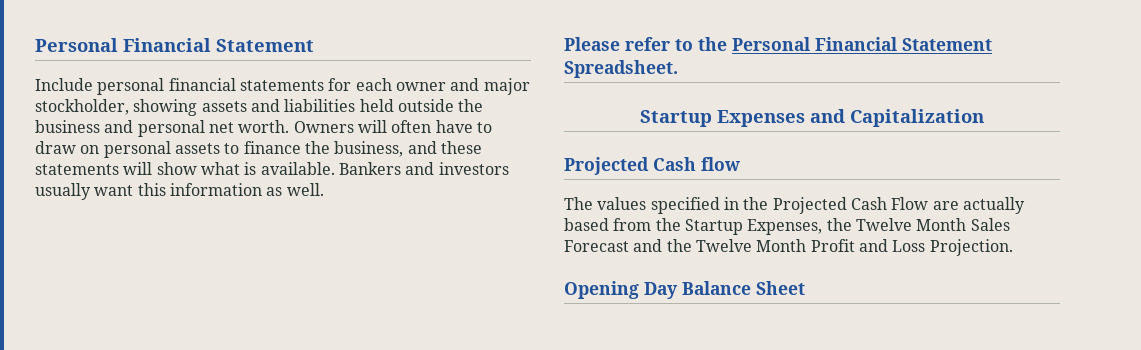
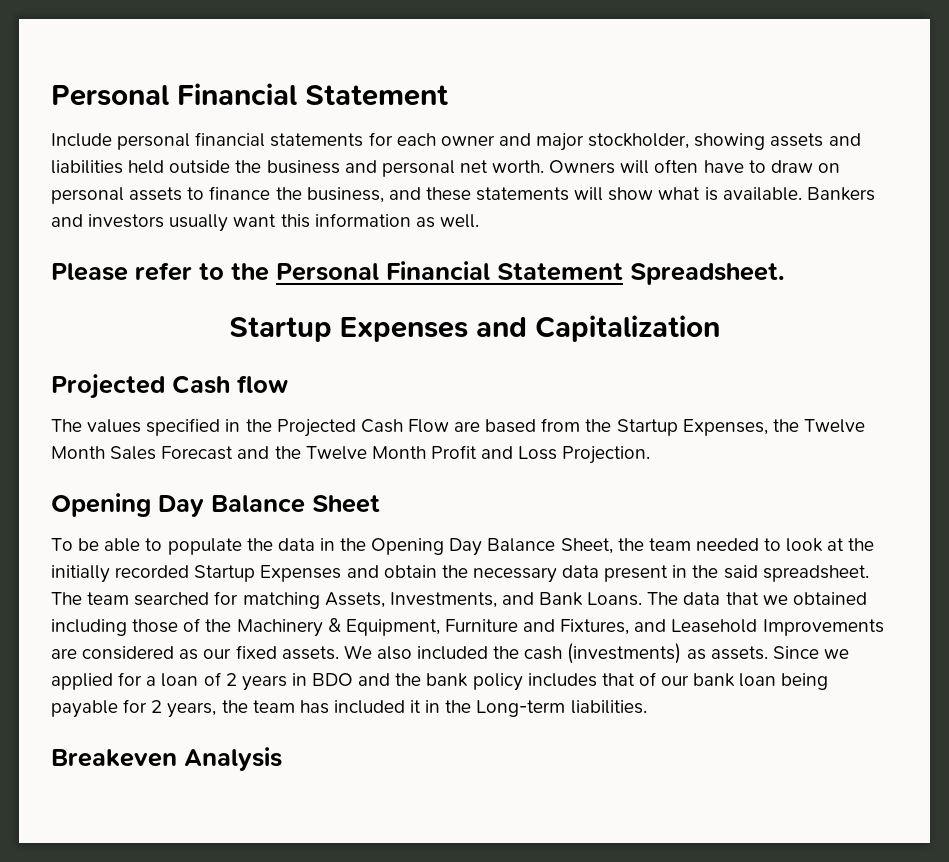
- The values specified in the Projected Cash Flow are actually based from the Startup Expenses, the Twelve Month Sales Forecast and the Twelve Month Profit and Loss Projection.
+ The values specified in the Projected Cash Flow are based from the Startup Expenses, the Twelve Month Sales Forecast and the Twelve Month Profit and Loss Projection.
+ To be able to populate the data in the Opening Day Balance Sheet, the team needed to look at the initially recorded Startup Expenses and obtain the necessary data present in the said spreadsheet. The team searched for matching Assets, Investments, and Bank Loans. The data that we obtained including those of the Machinery & Equipment, Furniture and Fixtures, and Leasehold Improvements are considered as our fixed assets. We also included the cash (investments) as assets. Since we applied for a loan of 2 years in BDO and the bank policy includes that of our bank loan being payable for 2 years, the team has included it in the Long-term liabilities.
+ Breakeven Analysis

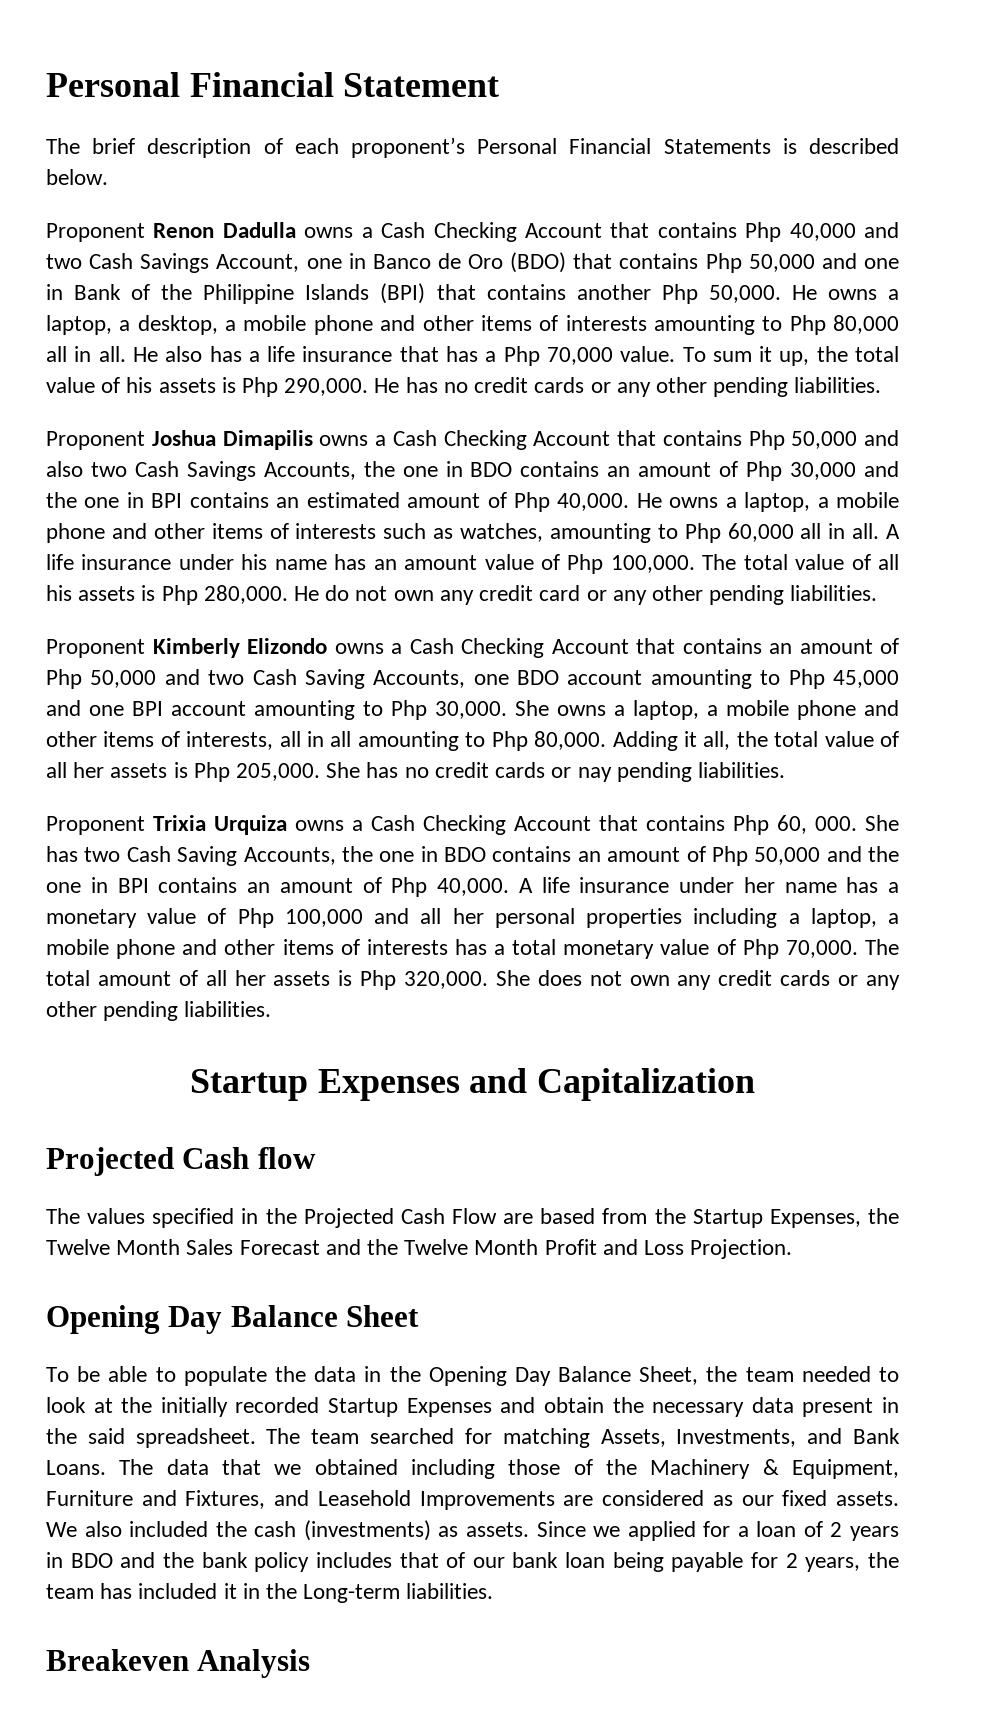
- Include personal financial statements for each owner and major stockholder, showing assets and liabilities held outside the business and personal net worth. Owners will often have to draw on personal assets to finance the business, and these statements will show what is available. Bankers and investors usually want this information as well.
- Please refer to the Personal Financial Statement Spreadsheet.
+ The brief description of each proponent’s Personal Financial Statements is described below.
+ Proponent Renon Dadulla owns a Cash Checking Account that contains Php 40,000 and two Cash Savings Account, one in Banco de Oro (BDO) that contains Php 50,000 and one in Bank of the Philippine Islands (BPI) that contains another Php 50,000. He owns a laptop, a desktop, a mobile phone and other items of interests amounting to Php 80,000 all in all. He also has a life insurance that has a Php 70,000 value. To sum it up, the total value of his assets is Php 290,000. He has no credit cards or any other pending liabilities.
+ Proponent Joshua Dimapilis owns a Cash Checking Account that contains Php 50,000 and also two Cash Savings Accounts, the one in BDO contains an amount of Php 30,000 and the one in BPI contains an estimated amount of Php 40,000. He owns a laptop, a mobile phone and other items of interests such as watches, amounting to Php 60,000 all in all. A life insurance under his name has an amount value of Php 100,000. The total value of all his assets is Php 280,000. He do not own any credit card or any other pending liabilities.
+ Proponent Kimberly Elizondo owns a Cash Checking Account that contains an amount of Php 50,000 and two Cash Saving Accounts, one BDO account amounting to Php 45,000 and one BPI account amounting to Php 30,000. She owns a laptop, a mobile phone and other items of interests, all in all amounting to Php 80,000. Adding it all, the total value of all her assets is Php 205,000. She has no credit cards or nay pending liabilities.
+ Proponent Trixia Urquiza owns a Cash Checking Account that contains Php 60, 000. She has two Cash Saving Accounts, the one in BDO contains an amount of Php 50,000 and the one in BPI contains an amount of Php 40,000. A life insurance under her name has a monetary value of Php 100,000 and all her personal properties including a laptop, a mobile phone and other items of interests has a total monetary value of Php 70,000. The total amount of all her assets is Php 320,000. She does not own any credit cards or any other pending liabilities.

